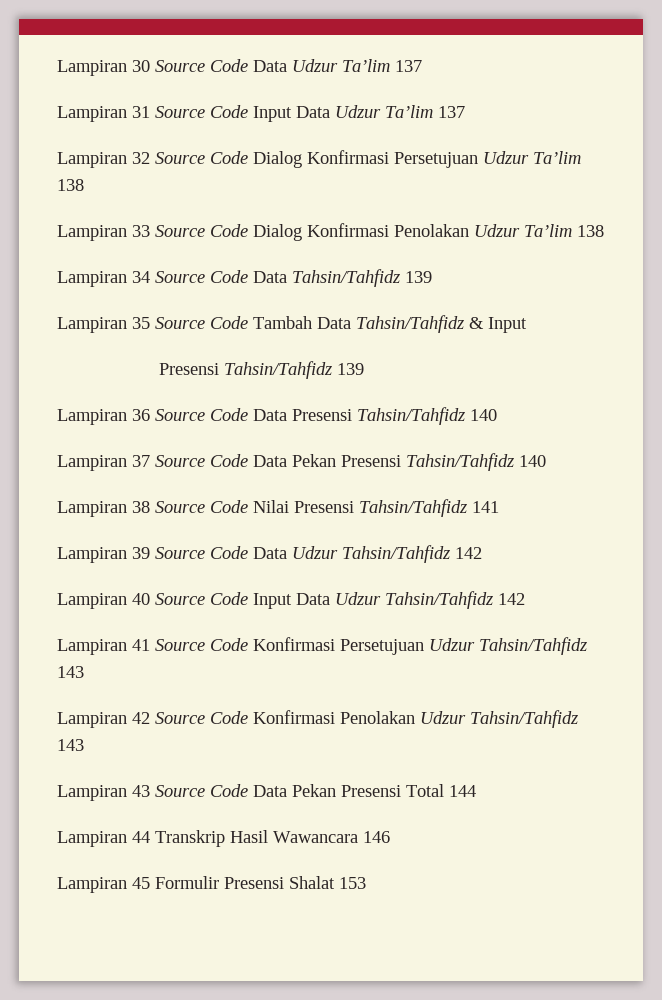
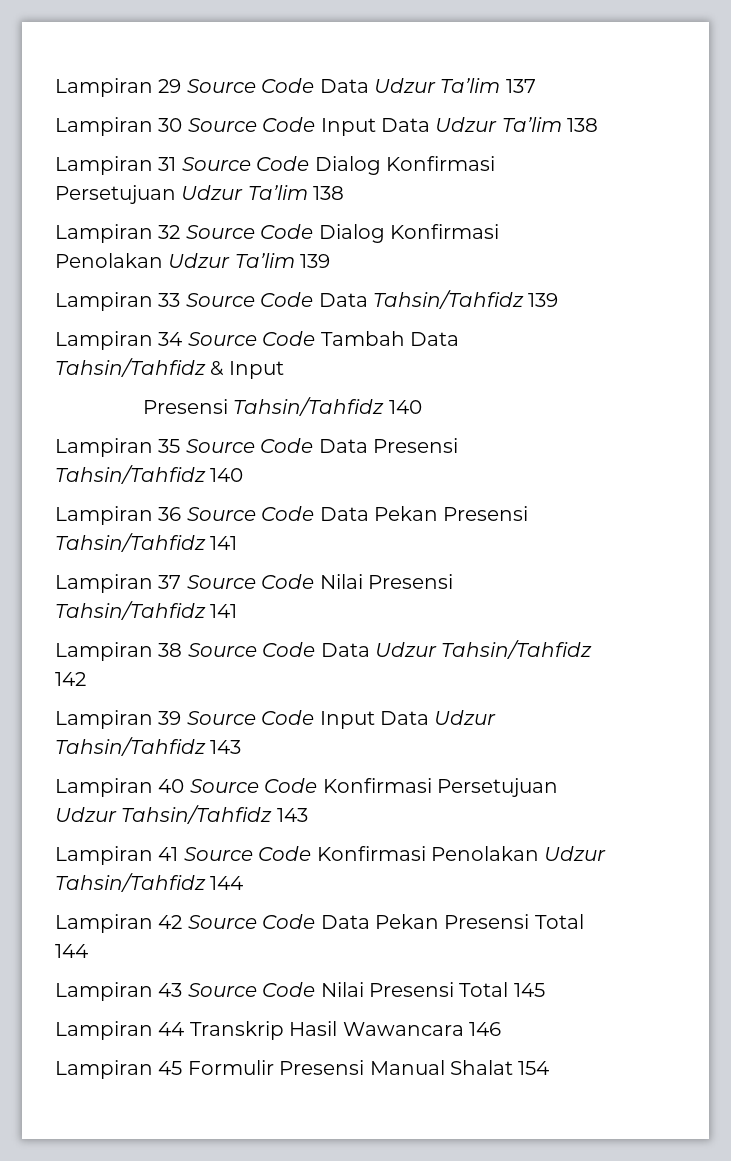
- Lampiran 30 Source Code Data Udzur Ta’lim 137
+ Lampiran 29 Source Code Data Udzur Ta’lim 137
- Lampiran 31 Source Code Input Data Udzur Ta’lim 137
- Lampiran 32 Source Code Dialog Konfirmasi Persetujuan Udzur Ta’lim 138
+ Lampiran 30 Source Code Input Data Udzur Ta’lim 138
+ Lampiran 31 Source Code Dialog Konfirmasi Persetujuan Udzur Ta’lim 138
- Lampiran 33 Source Code Dialog Konfirmasi Penolakan Udzur Ta’lim 138
- Lampiran 34 Source Code Data Tahsin/Tahfidz 139
+ Lampiran 32 Source Code Dialog Konfirmasi Penolakan Udzur Ta’lim 139
+ Lampiran 33 Source Code Data Tahsin/Tahfidz 139
- Lampiran 35 Source Code Tambah Data Tahsin/Tahfidz & Input
- Presensi Tahsin/Tahfidz 139
- Lampiran 36 Source Code Data Presensi Tahsin/Tahfidz 140
+ Lampiran 34 Source Code Tambah Data Tahsin/Tahfidz & Input
+ Presensi Tahsin/Tahfidz 140
+ Lampiran 35 Source Code Data Presensi Tahsin/Tahfidz 140
- Lampiran 37 Source Code Data Pekan Presensi Tahsin/Tahfidz 140
- Lampiran 38 Source Code Nilai Presensi Tahsin/Tahfidz 141
+ Lampiran 36 Source Code Data Pekan Presensi Tahsin/Tahfidz 141
+ Lampiran 37 Source Code Nilai Presensi Tahsin/Tahfidz 141
- Lampiran 39 Source Code Data Udzur Tahsin/Tahfidz 142
+ Lampiran 38 Source Code Data Udzur Tahsin/Tahfidz 142
- Lampiran 40 Source Code Input Data Udzur Tahsin/Tahfidz 142
- Lampiran 41 Source Code Konfirmasi Persetujuan Udzur Tahsin/Tahfidz 143
+ Lampiran 39 Source Code Input Data Udzur Tahsin/Tahfidz 143
+ Lampiran 40 Source Code Konfirmasi Persetujuan Udzur Tahsin/Tahfidz 143
- Lampiran 42 Source Code Konfirmasi Penolakan Udzur Tahsin/Tahfidz 143
- Lampiran 43 Source Code Data Pekan Presensi Total 144
+ Lampiran 41 Source Code Konfirmasi Penolakan Udzur Tahsin/Tahfidz 144
+ Lampiran 42 Source Code Data Pekan Presensi Total 144
+ Lampiran 43 Source Code Nilai Presensi Total 145
- Lampiran 45 Formulir Presensi Shalat 153
+ Lampiran 45 Formulir Presensi Manual Shalat 154

